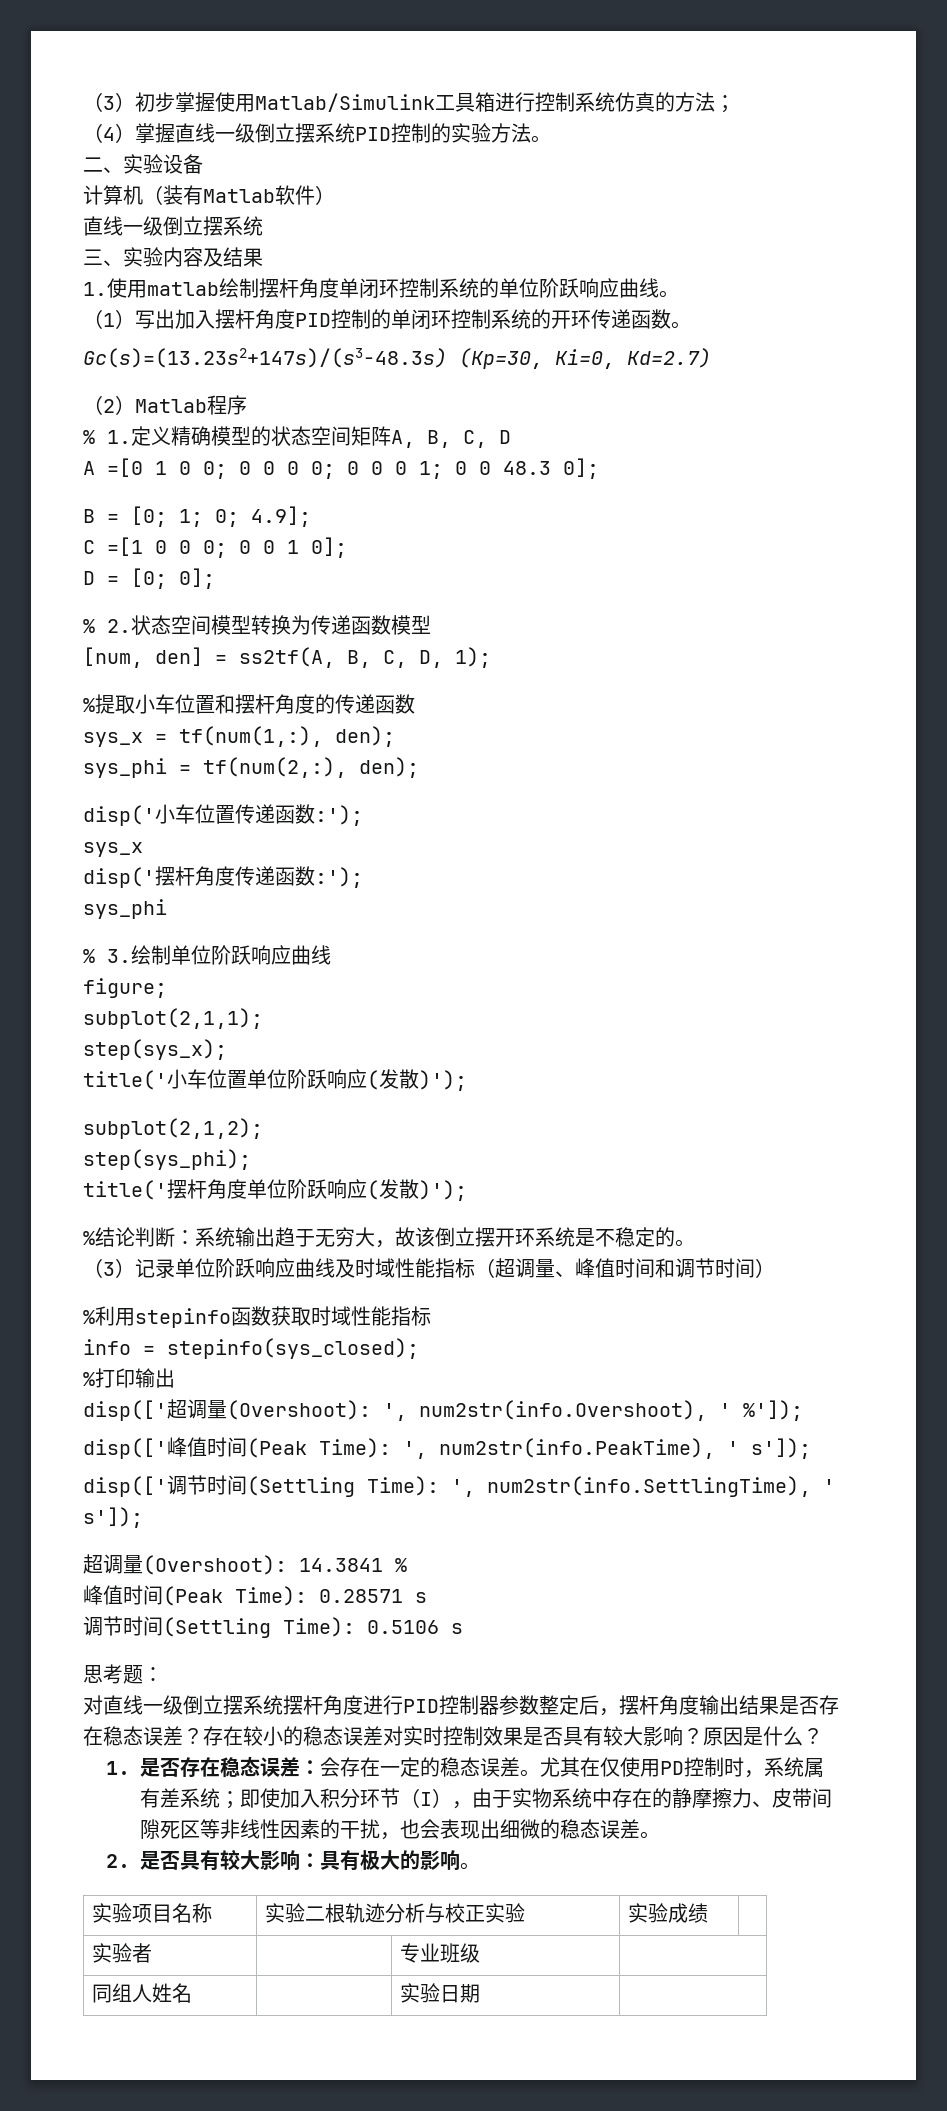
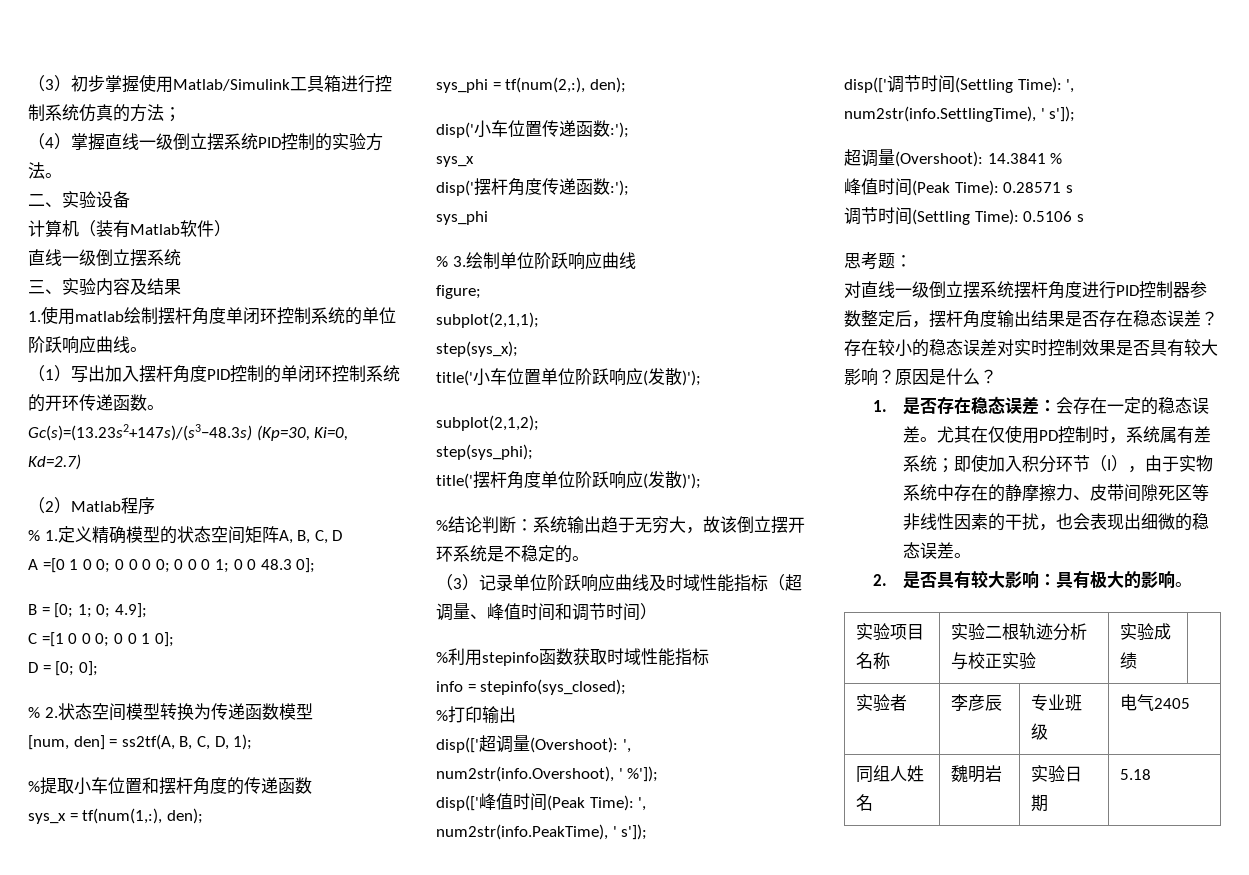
- 实验者 | | 专业班级 |
+ 实验者 | 李彦辰 | 专业班级 | 电气2405
- 同组人姓名 | | 实验日期 |
+ 同组人姓名 | 魏明岩 | 实验日期 | 5.18

